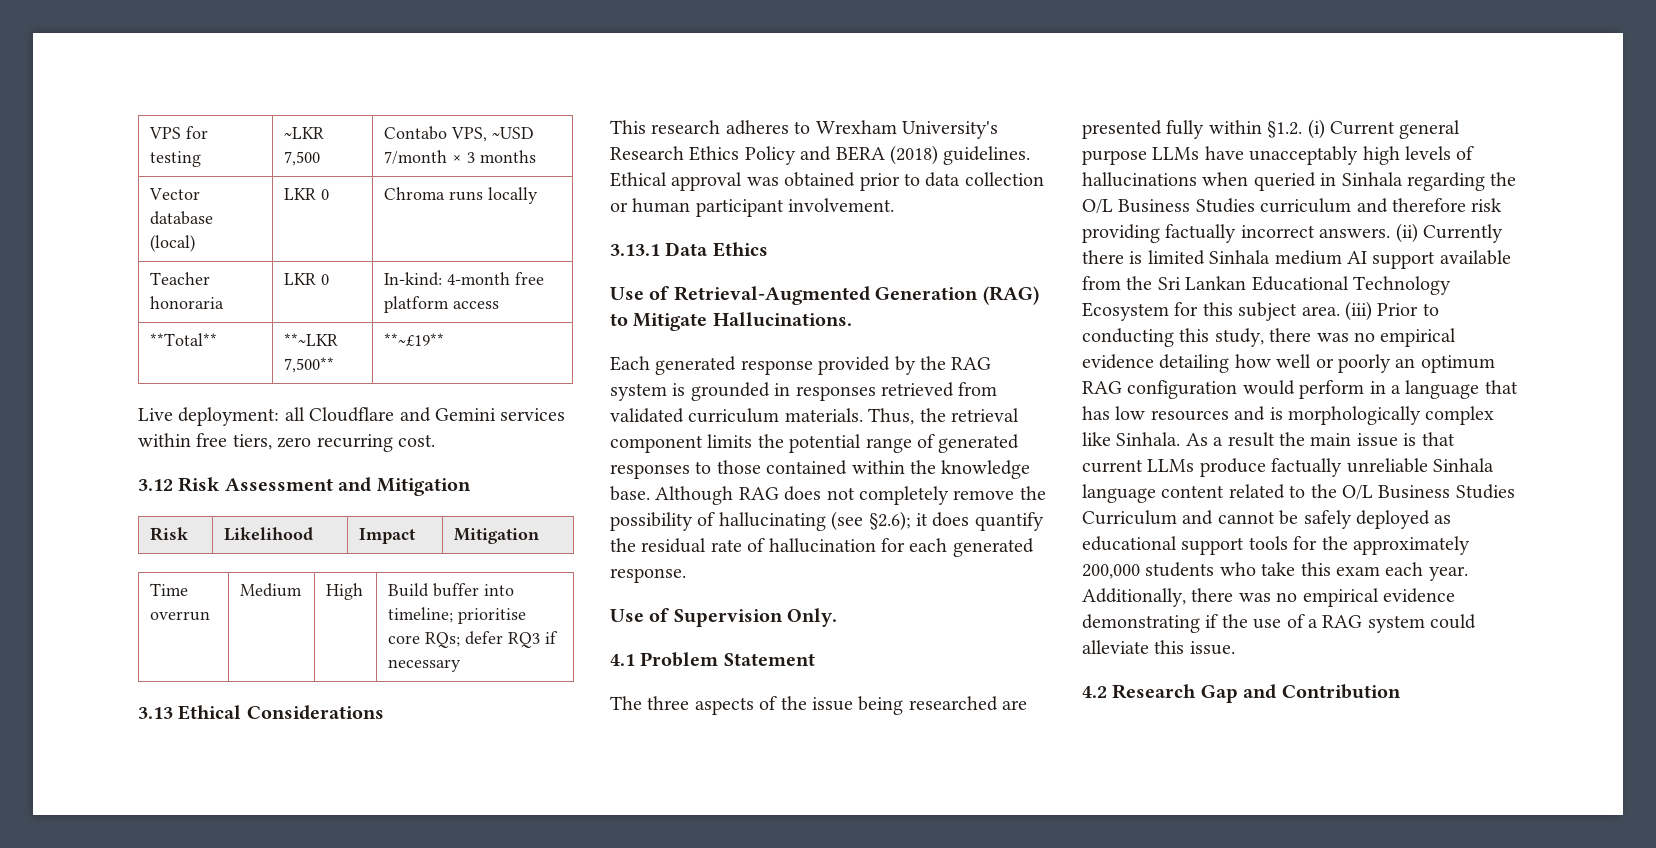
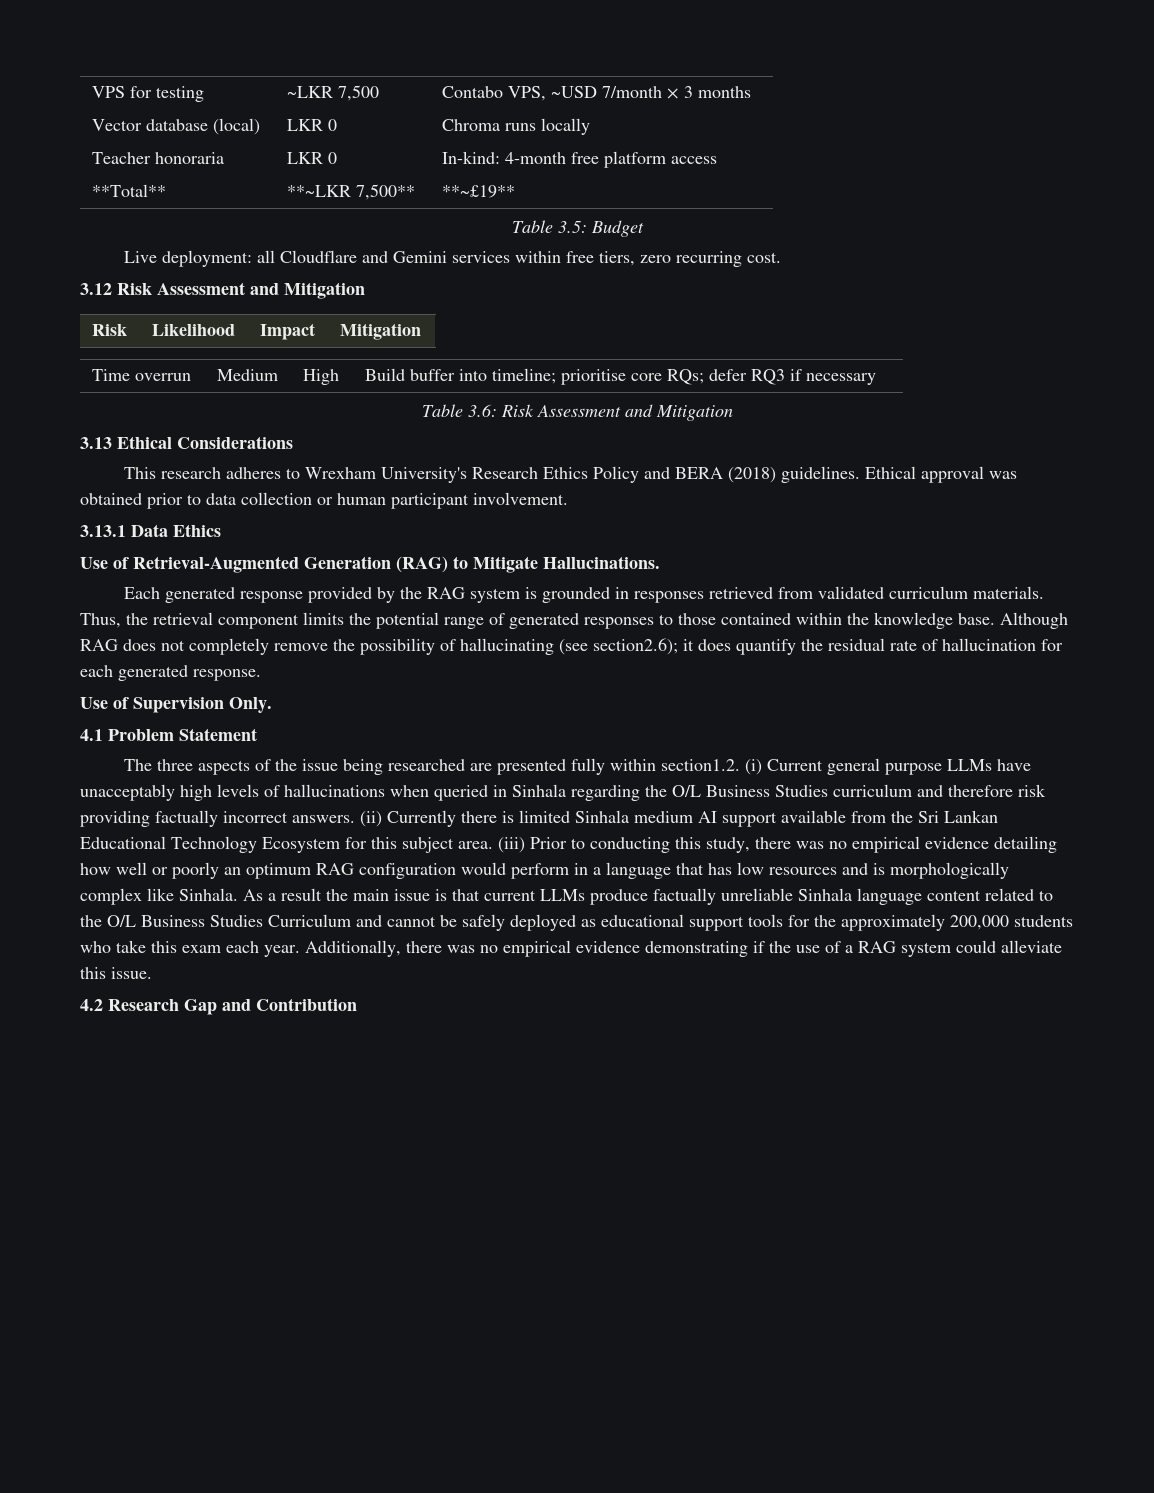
+ Table 3.5: Budget
+ Table 3.6: Risk Assessment and Mitigation
- Although RAG does not completely remove the possibility of hallucinating (see §2.6); it does quantify the residual rate of hallucination for each generated response.
+ Although RAG does not completely remove the possibility of hallucinating (see section2.6); it does quantify the residual rate of hallucination for each generated response.
- The three aspects of the issue being researched are presented fully within §1.2. (i) Current general purpose LLMs have unacceptably high levels of hallucinations when queried in Sinhala regarding the O/L Business Studies curriculum and therefore risk providing factually incorrect answers.
+ The three aspects of the issue being researched are presented fully within section1.2. (i) Current general purpose LLMs have unacceptably high levels of hallucinations when queried in Sinhala regarding the O/L Business Studies curriculum and therefore risk providing factually incorrect answers.

